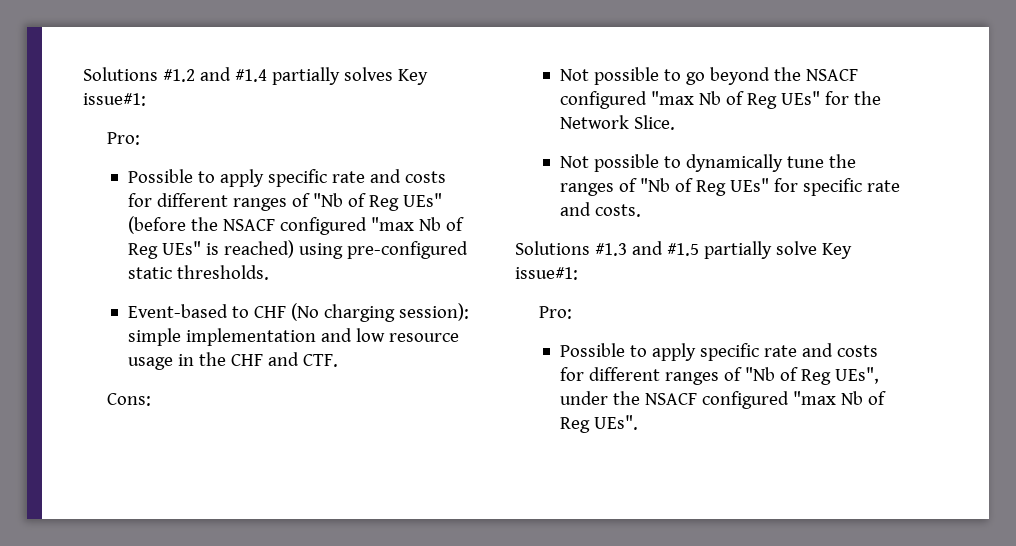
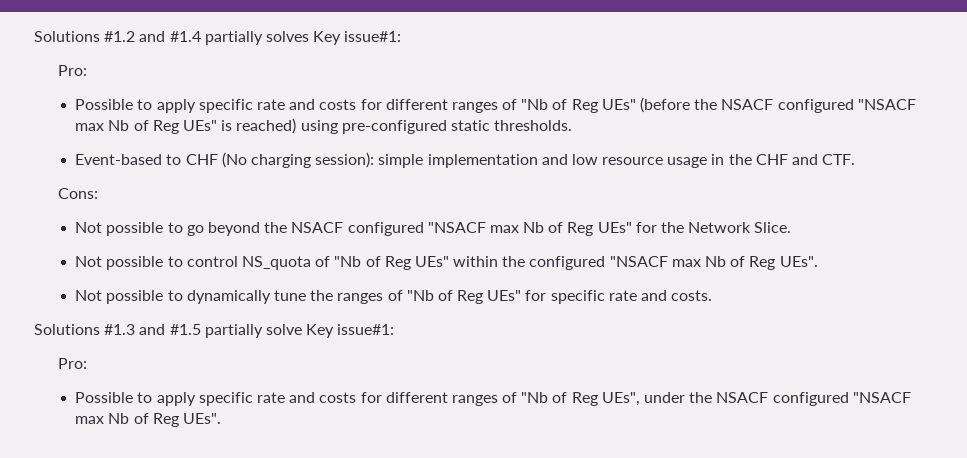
- Possible to apply specific rate and costs for different ranges of "Nb of Reg UEs" (before the NSACF configured "max Nb of Reg UEs" is reached) using pre-configured static thresholds.
+ Possible to apply specific rate and costs for different ranges of "Nb of Reg UEs" (before the NSACF configured "NSACF max Nb of Reg UEs" is reached) using pre-configured static thresholds.
- Not possible to go beyond the NSACF configured "max Nb of Reg UEs" for the Network Slice.
+ Not possible to go beyond the NSACF configured "NSACF max Nb of Reg UEs" for the Network Slice.
+ Not possible to control NS_quota of "Nb of Reg UEs" within the configured "NSACF max Nb of Reg UEs".
- Possible to apply specific rate and costs for different ranges of "Nb of Reg UEs", under the NSACF configured "max Nb of Reg UEs".
+ Possible to apply specific rate and costs for different ranges of "Nb of Reg UEs", under the NSACF configured "NSACF max Nb of Reg UEs".

